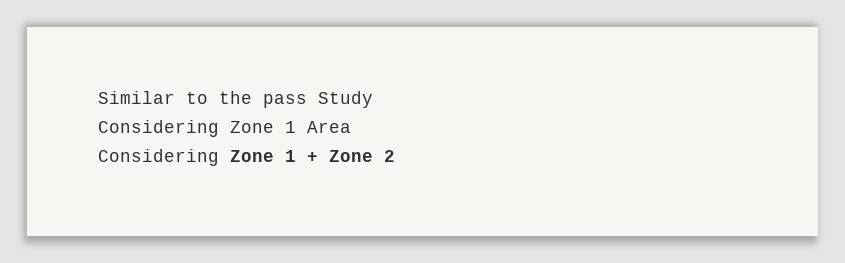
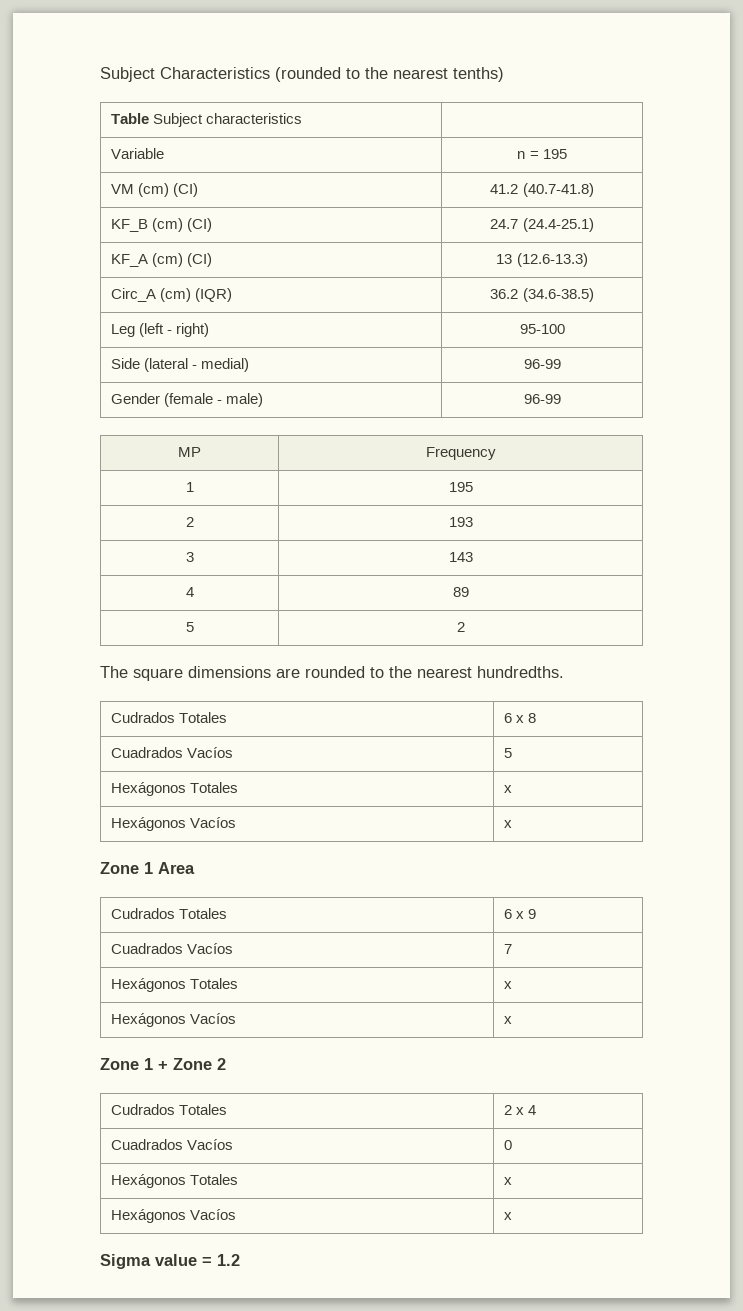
- Similar to the pass Study
- Considering Zone 1 Area
- Considering Zone 1 + Zone 2
+ Subject Characteristics (rounded to the nearest tenths)
+ Table Subject characteristics |
+ Variable | n = 195
+ VM (cm) (CI) | 41.2 (40.7-41.8)
+ KF_B (cm) (CI) | 24.7 (24.4-25.1)
+ KF_A (cm) (CI) | 13 (12.6-13.3)
+ Circ_A (cm) (IQR) | 36.2 (34.6-38.5)
+ Leg (left - right) | 95-100
+ Side (lateral - medial) | 96-99
+ Gender (female - male) | 96-99
+ MP | Frequency
+ 1 | 195
+ 2 | 193
+ 3 | 143
+ 4 | 89
+ 5 | 2
+ The square dimensions are rounded to the nearest hundredths.
+ Cudrados Totales | 6 x 8
+ Cuadrados Vacíos | 5
+ Hexágonos Totales | x
+ Hexágonos Vacíos | x
+ Zone 1 Area
+ Cudrados Totales | 6 x 9
+ Cuadrados Vacíos | 7
+ Hexágonos Totales | x
+ Hexágonos Vacíos | x
+ Zone 1 + Zone 2
+ Cudrados Totales | 2 x 4
+ Cuadrados Vacíos | 0
+ Hexágonos Totales | x
+ Hexágonos Vacíos | x
+ Sigma value = 1.2

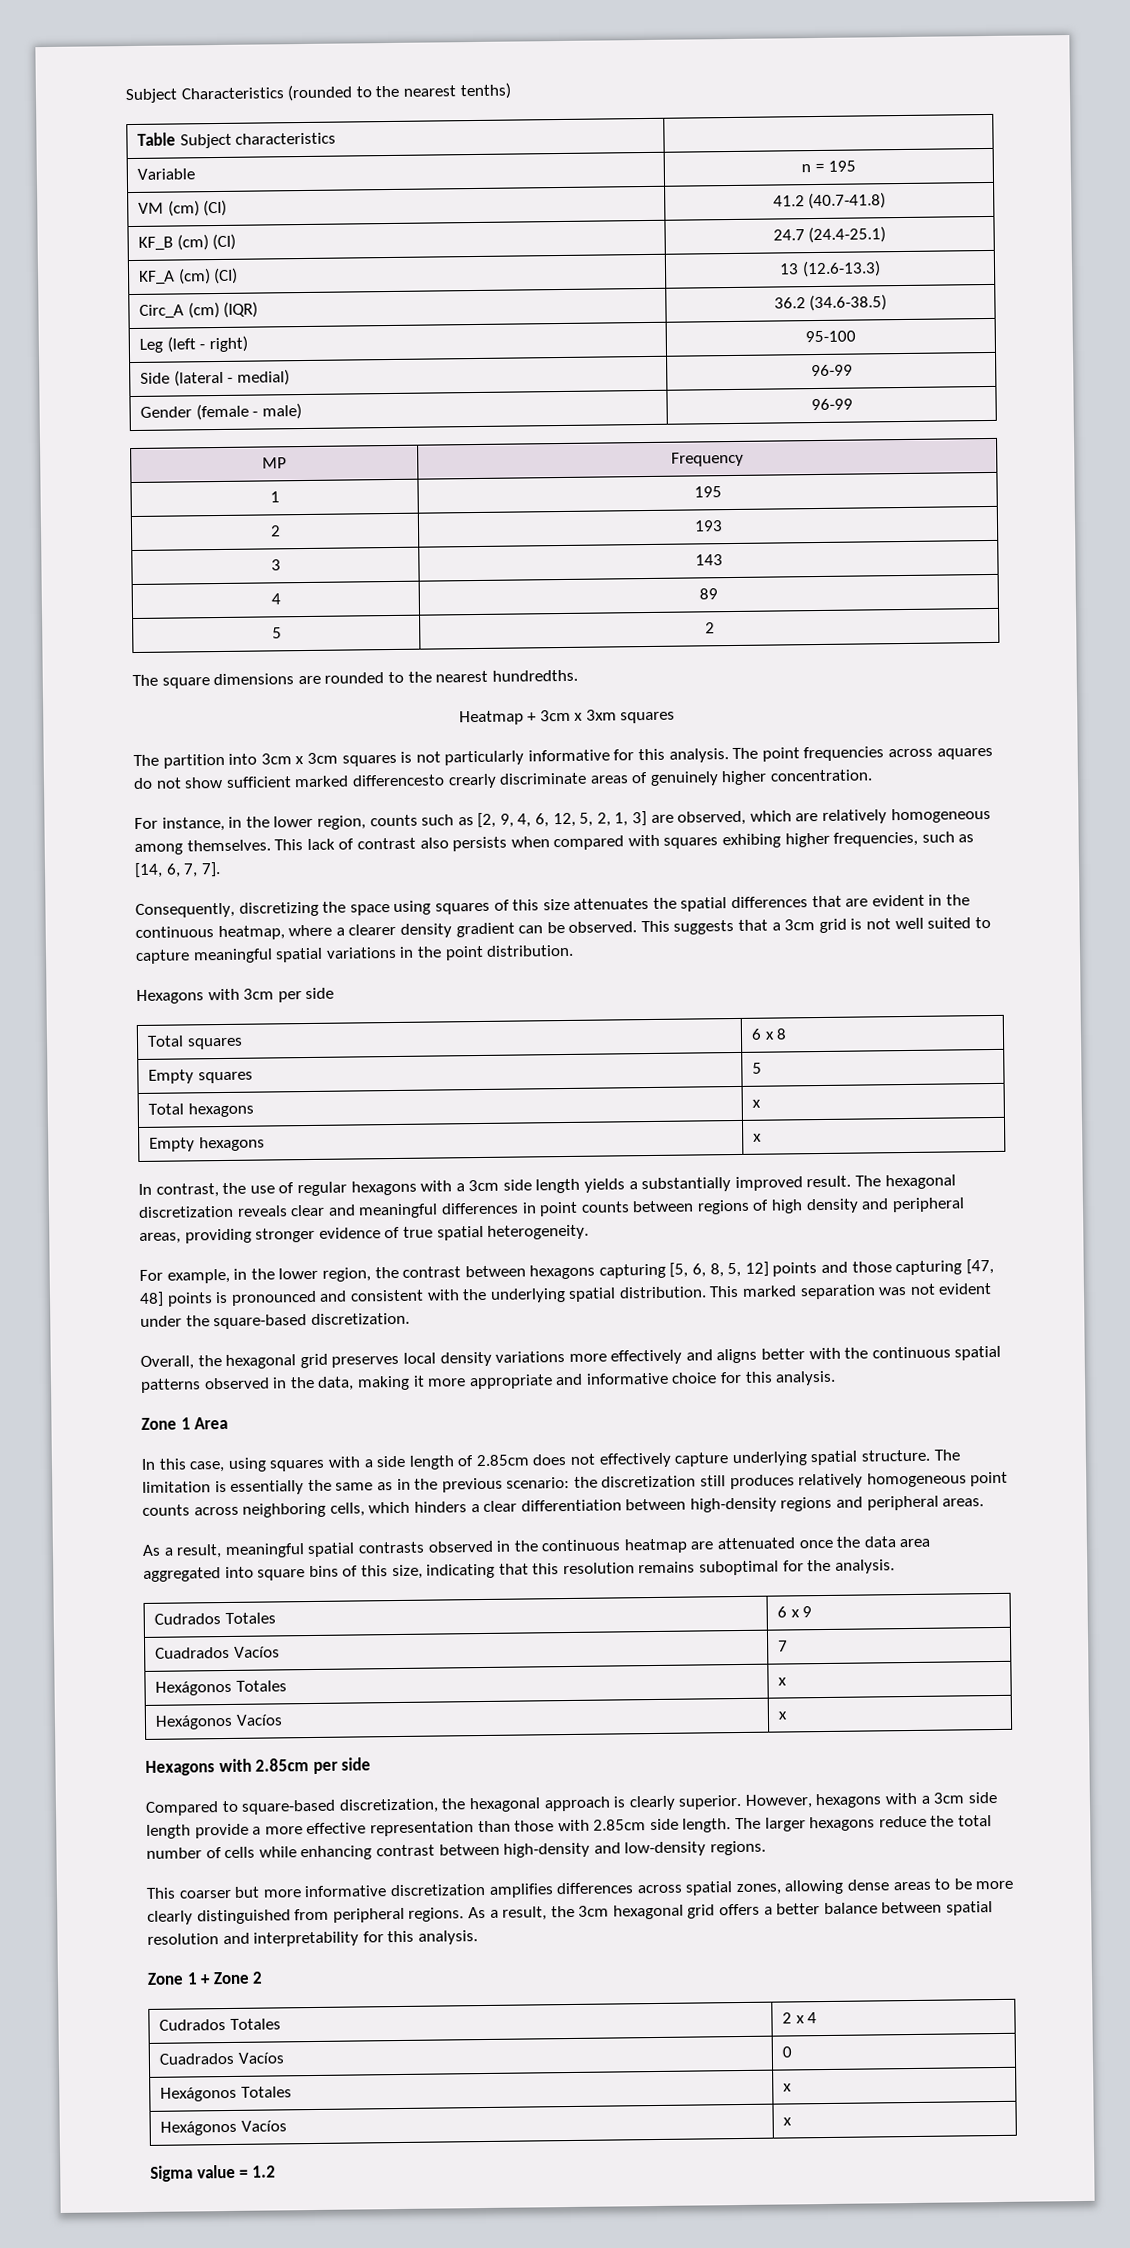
- Cudrados Totales | 6 x 8
+ Heatmap + 3cm x 3xm squares
+ The partition into 3cm x 3cm squares is not particularly informative for this analysis. The point frequencies across aquares do not show sufficient marked differencesto crearly discriminate areas of genuinely higher concentration.
+ For instance, in the lower region, counts such as [2, 9, 4, 6, 12, 5, 2, 1, 3] are observed, which are relatively homogeneous among themselves. This lack of contrast also persists when compared with squares exhibing higher frequencies, such as [14, 6, 7, 7].
+ Consequently, discretizing the space using squares of this size attenuates the spatial differences that are evident in the continuous heatmap, where a clearer density gradient can be observed. This suggests that a 3cm grid is not well suited to capture meaningful spatial variations in the point distribution.
+ Hexagons with 3cm per side
+ Total squares | 6 x 8
- Cuadrados Vacíos | 5
- Hexágonos Totales | x
- Hexágonos Vacíos | x
+ Empty squares | 5
+ Total hexagons | x
+ Empty hexagons | x
+ In contrast, the use of regular hexagons with a 3cm side length yields a substantially improved result. The hexagonal discretization reveals clear and meaningful differences in point counts between regions of high density and peripheral areas, providing stronger evidence of true spatial heterogeneity.
+ For example, in the lower region, the contrast between hexagons capturing [5, 6, 8, 5, 12] points and those capturing [47, 48] points is pronounced and consistent with the underlying spatial distribution. This marked separation was not evident under the square-based discretization.
+ Overall, the hexagonal grid preserves local density variations more effectively and aligns better with the continuous spatial patterns observed in the data, making it more appropriate and informative choice for this analysis.
  Zone 1 Area
+ In this case, using squares with a side length of 2.85cm does not effectively capture underlying spatial structure. The limitation is essentially the same as in the previous scenario: the discretization still produces relatively homogeneous point counts across neighboring cells, which hinders a clear differentiation between high-density regions and peripheral areas.
+ As a result, meaningful spatial contrasts observed in the continuous heatmap are attenuated once the data area aggregated into square bins of this size, indicating that this resolution remains suboptimal for the analysis.
+ Hexagons with 2.85cm per side
+ Compared to square-based discretization, the hexagonal approach is clearly superior. However, hexagons with a 3cm side length provide a more effective representation than those with 2.85cm side length. The larger hexagons reduce the total number of cells while enhancing contrast between high-density and low-density regions.
+ This coarser but more informative discretization amplifies differences across spatial zones, allowing dense areas to be more clearly distinguished from peripheral regions. As a result, the 3cm hexagonal grid offers a better balance between spatial resolution and interpretability for this analysis.

